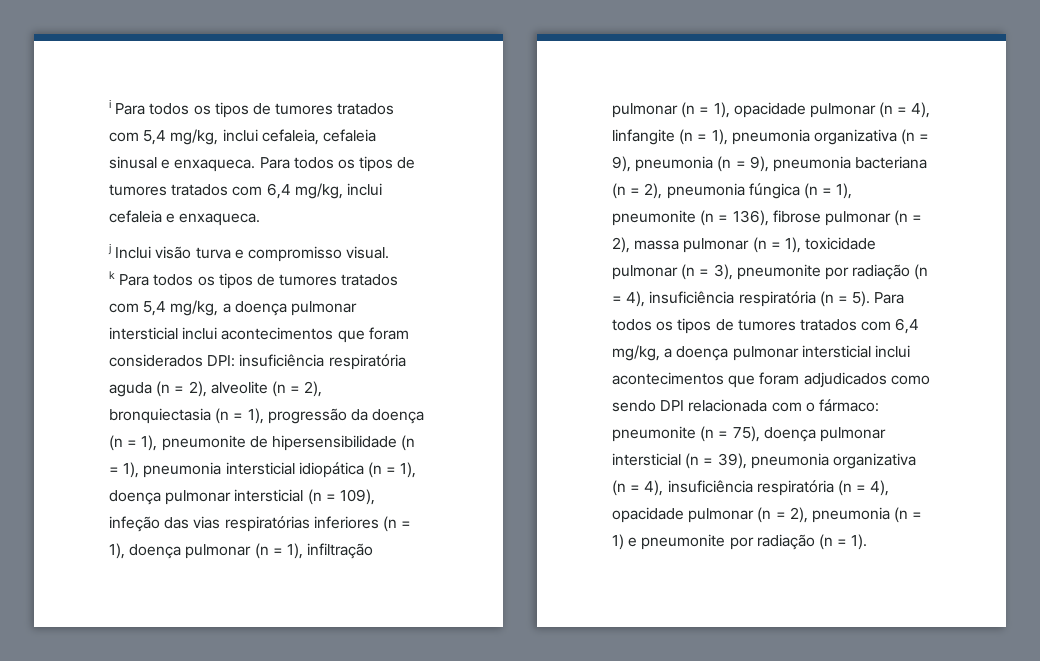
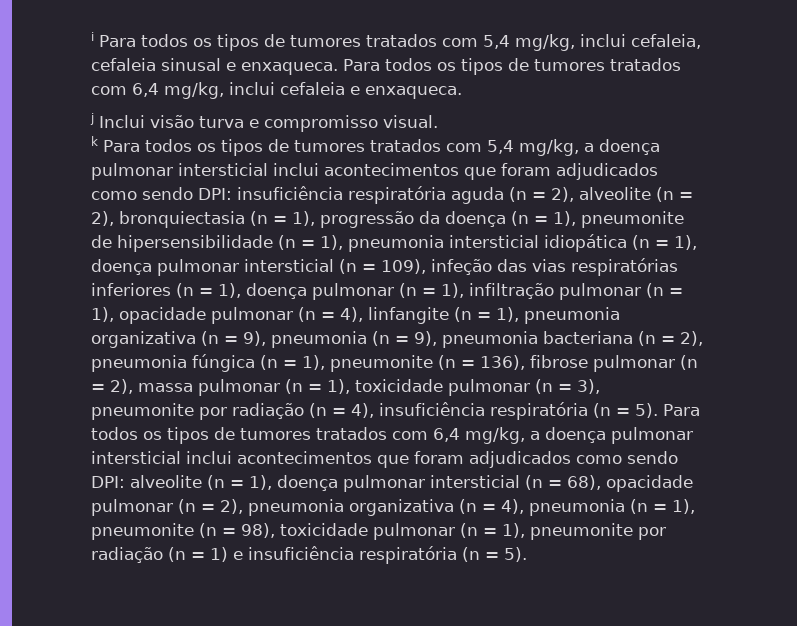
- k Para todos os tipos de tumores tratados com 5,4 mg/kg, a doença pulmonar intersticial inclui acontecimentos que foram considerados DPI:
+ k Para todos os tipos de tumores tratados com 5,4 mg/kg, a doença pulmonar intersticial inclui acontecimentos que foram adjudicados como sendo DPI:
- Para todos os tipos de tumores tratados com 6,4 mg/kg, a doença pulmonar intersticial inclui acontecimentos que foram adjudicados como sendo DPI relacionada com o fármaco: pneumonite (n = 75), doença pulmonar intersticial (n = 39), pneumonia organizativa (n = 4), insuficiência respiratória (n = 4), opacidade pulmonar (n = 2), pneumonia (n = 1) e pneumonite por radiação (n = 1).
+ Para todos os tipos de tumores tratados com 6,4 mg/kg, a doença pulmonar intersticial inclui acontecimentos que foram adjudicados como sendo DPI: alveolite (n = 1), doença pulmonar intersticial (n = 68), opacidade pulmonar (n = 2), pneumonia organizativa (n = 4), pneumonia (n = 1), pneumonite (n = 98), toxicidade pulmonar (n = 1), pneumonite por radiação (n = 1) e insuficiência respiratória (n = 5).

